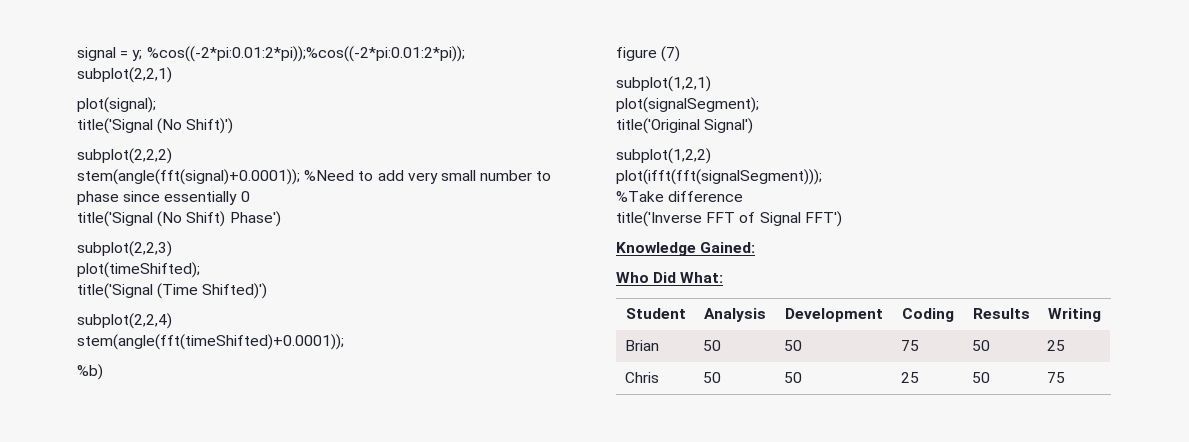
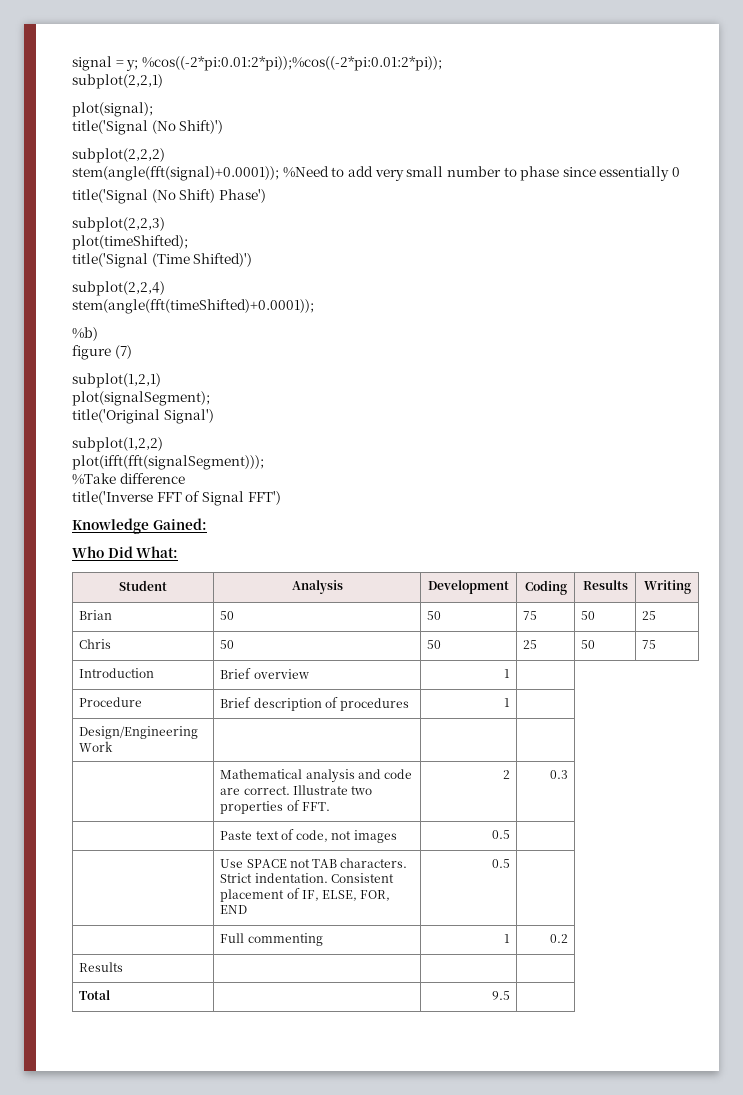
+ Introduction | Brief overview | 1 |
+ Procedure | Brief description of procedures | 1 |
+ Design/Engineering Work | | |
+ | Mathematical analysis and code are correct. Illustrate two properties of FFT. | 2 | 0.3
+ | Paste text of code, not images | 0.5 |
+ | Use SPACE not TAB characters. Strict indentation. Consistent placement of IF, ELSE, FOR, END | 0.5 |
+ | Full commenting | 1 | 0.2
+ Results | | |
+ Total | | 9.5 |

